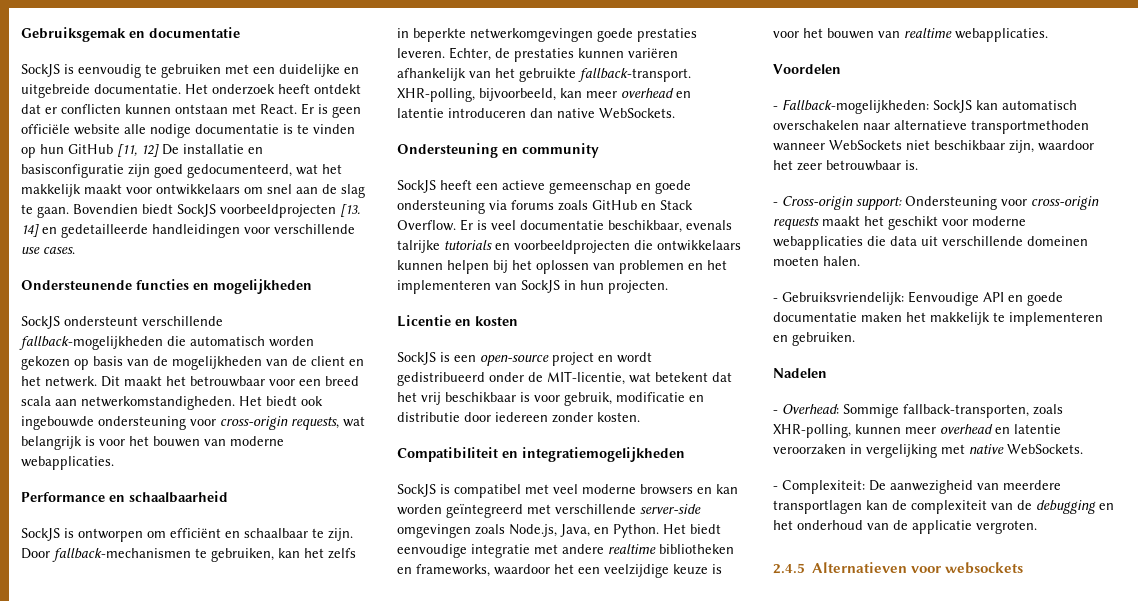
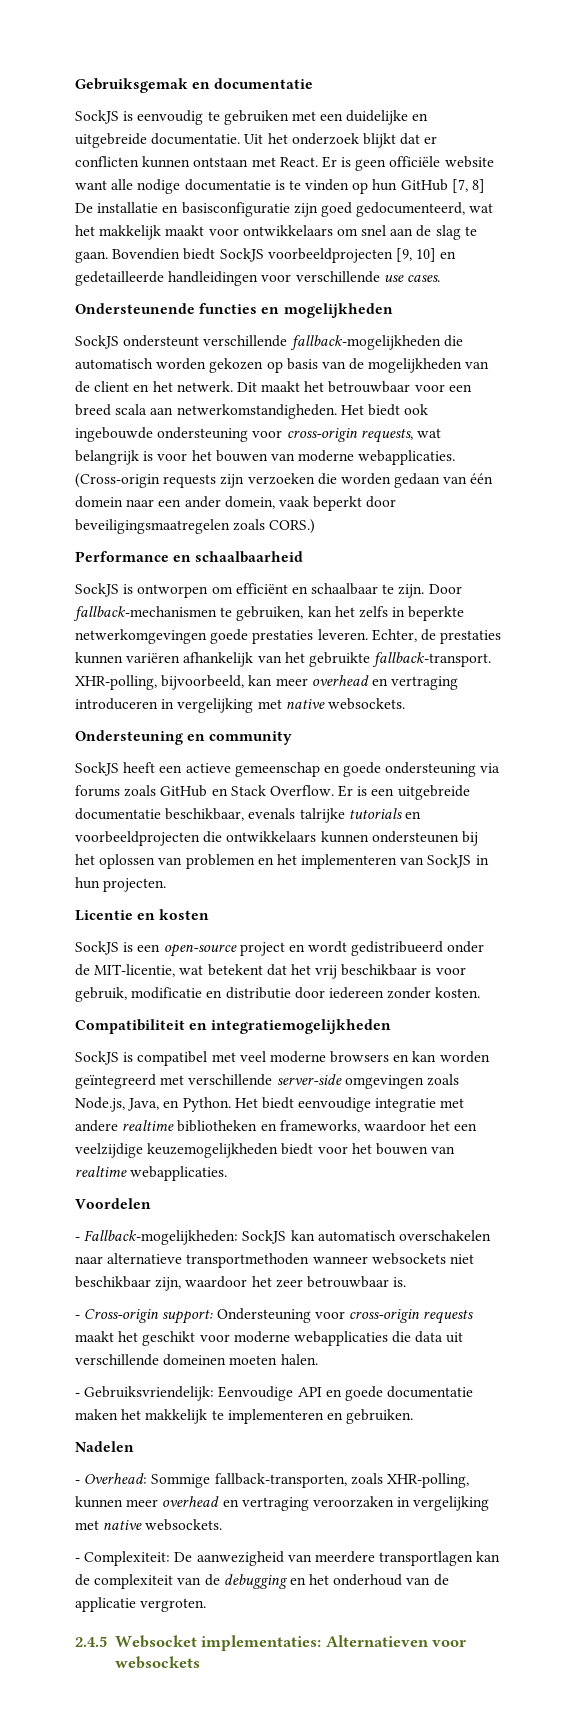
- Het onderzoek heeft ontdekt dat er conflicten kunnen ontstaan met React.
+ Uit het onderzoek blijkt dat er conflicten kunnen ontstaan met React.
- Er is geen officiële website alle nodige documentatie is te vinden op hun GitHub [11, 12] De installatie en basisconfiguratie zijn goed gedocumenteerd, wat het makkelijk maakt voor ontwikkelaars om snel aan de slag te gaan.
+ Er is geen officiële website want alle nodige documentatie is te vinden op hun GitHub [7, 8] De installatie en basisconfiguratie zijn goed gedocumenteerd, wat het makkelijk maakt voor ontwikkelaars om snel aan de slag te gaan.
- Bovendien biedt SockJS voorbeeldprojecten [13. 14] en gedetailleerde handleidingen voor verschillende use cases.
+ Bovendien biedt SockJS voorbeeldprojecten [9, 10] en gedetailleerde handleidingen voor verschillende use cases.
+ (Cross-origin requests zijn verzoeken die worden gedaan van één domein naar een ander domein, vaak beperkt door beveiligingsmaatregelen zoals CORS.)
- XHR-polling, bijvoorbeeld, kan meer overhead en latentie introduceren dan native WebSockets.
+ XHR-polling, bijvoorbeeld, kan meer overhead en vertraging introduceren in vergelijking met native websockets.
- Er is veel documentatie beschikbaar, evenals talrijke tutorials en voorbeeldprojecten die ontwikkelaars kunnen helpen bij het oplossen van problemen en het implementeren van SockJS in hun projecten.
+ Er is een uitgebreide documentatie beschikbaar, evenals talrijke tutorials en voorbeeldprojecten die ontwikkelaars kunnen ondersteunen bij het oplossen van problemen en het implementeren van SockJS in hun projecten.
- Het biedt eenvoudige integratie met andere realtime bibliotheken en frameworks, waardoor het een veelzijdige keuze is voor het bouwen van realtime webapplicaties.
+ Het biedt eenvoudige integratie met andere realtime bibliotheken en frameworks, waardoor het een veelzijdige keuzemogelijkheden biedt voor het bouwen van realtime webapplicaties.
- - Fallback-mogelijkheden: SockJS kan automatisch overschakelen naar alternatieve transportmethoden wanneer WebSockets niet beschikbaar zijn, waardoor het zeer betrouwbaar is.
+ - Fallback-mogelijkheden: SockJS kan automatisch overschakelen naar alternatieve transportmethoden wanneer websockets niet beschikbaar zijn, waardoor het zeer betrouwbaar is.
- - Overhead: Sommige fallback-transporten, zoals XHR-polling, kunnen meer overhead en latentie veroorzaken in vergelijking met native WebSockets.
+ - Overhead: Sommige fallback-transporten, zoals XHR-polling, kunnen meer overhead en vertraging veroorzaken in vergelijking met native websockets.
- 2.4.5 Alternatieven voor websockets
+ 2.4.5 Websocket implementaties: Alternatieven voor websockets

